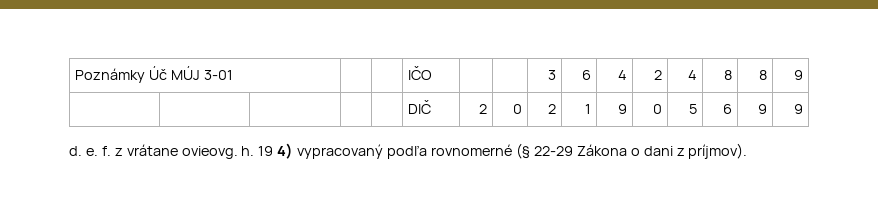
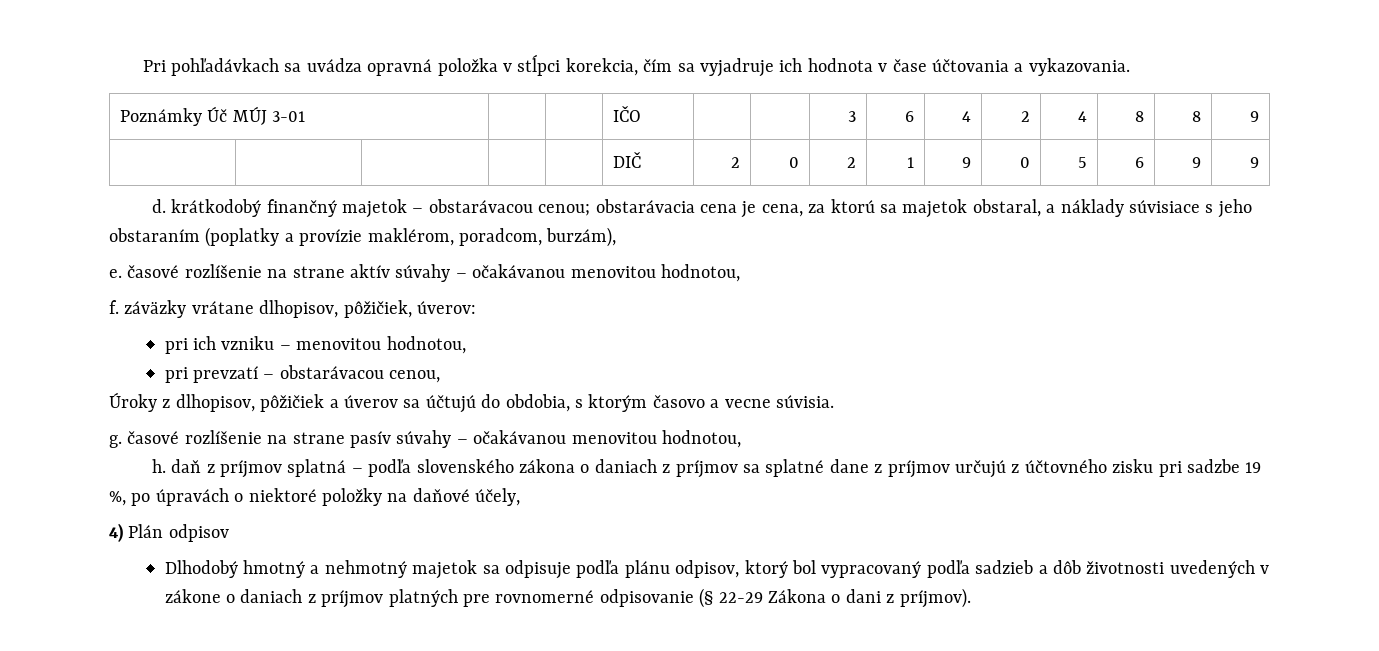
+ Pri pohľadávkach sa uvádza opravná položka v stĺpci korekcia, čím sa vyjadruje ich hodnota v čase účtovania a vykazovania.
- d. e. f. z vrátane ovieovg. h. 19 4) vypracovaný podľa rovnomerné (§ 22-29 Zákona o dani z príjmov).
+ d. krátkodobý finančný majetok – obstarávacou cenou; obstarávacia cena je cena, za ktorú sa majetok obstaral, a náklady súvisiace s jeho obstaraním (poplatky a provízie maklérom, poradcom, burzám),
+ e. časové rozlíšenie na strane aktív súvahy – očakávanou menovitou hodnotou,
+ f. záväzky vrátane dlhopisov, pôžičiek, úverov:
+ pri ich vzniku – menovitou hodnotou,
+ pri prevzatí – obstarávacou cenou,
+ Úroky z dlhopisov, pôžičiek a úverov sa účtujú do obdobia, s ktorým časovo a vecne súvisia.
+ g. časové rozlíšenie na strane pasív súvahy – očakávanou menovitou hodnotou,
+ h. daň z príjmov splatná – podľa slovenského zákona o daniach z príjmov sa splatné dane z príjmov určujú z účtovného zisku pri sadzbe 19 %, po úpravách o niektoré položky na daňové účely,
+ 4) Plán odpisov
+ Dlhodobý hmotný a nehmotný majetok sa odpisuje podľa plánu odpisov, ktorý bol vypracovaný podľa sadzieb a dôb životnosti uvedených v zákone o daniach z príjmov platných pre rovnomerné odpisovanie (§ 22-29 Zákona o dani z príjmov).

